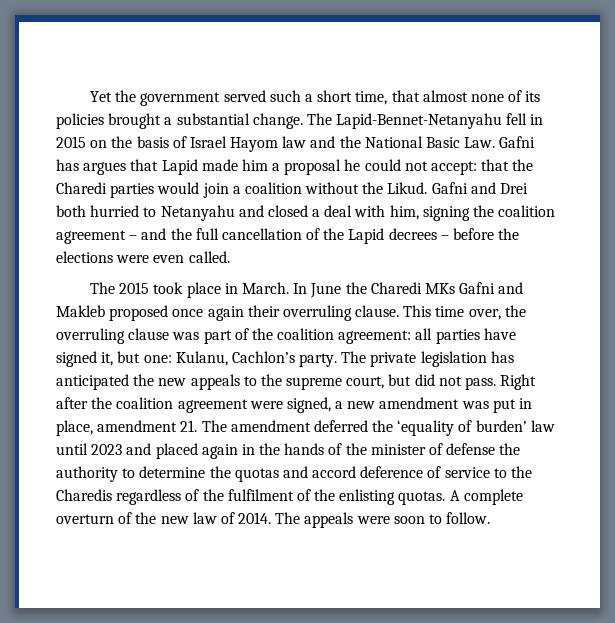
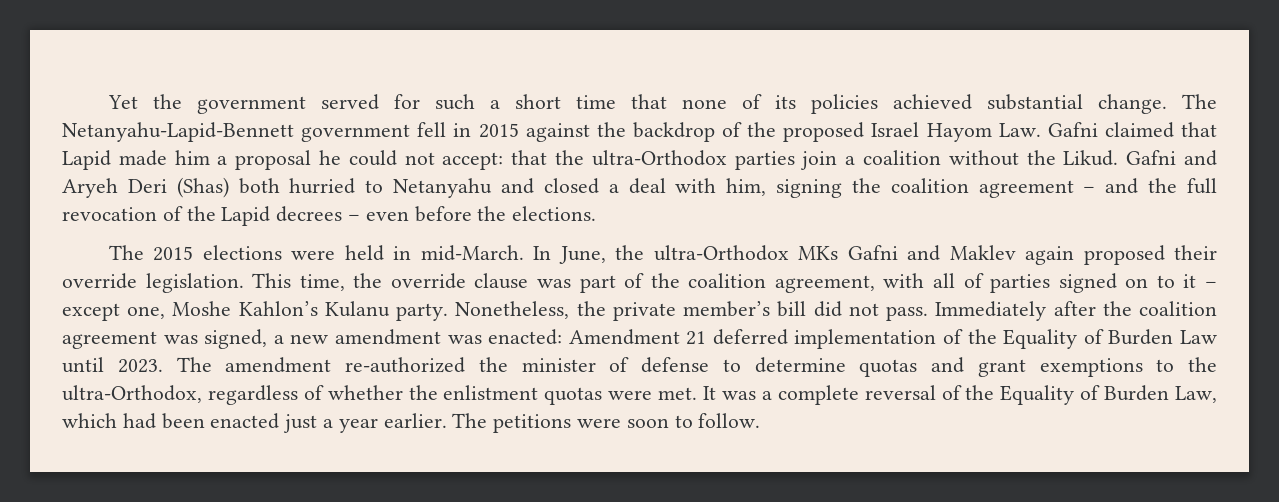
- Yet the government served such a short time, that almost none of its policies brought a substantial change.
+ Yet the government served for such a short time that none of its policies achieved substantial change.
- The Lapid-Bennet-Netanyahu fell in 2015 on the basis of Israel Hayom law and the National Basic Law. Gafni has argues that Lapid made him a proposal he could not accept: that the Charedi parties would join a coalition without the Likud.
+ The Netanyahu-Lapid-Bennett government fell in 2015 against the backdrop of the proposed Israel Hayom Law. Gafni claimed that Lapid made him a proposal he could not accept: that the ultra-Orthodox parties join a coalition without the Likud.
- Gafni and Drei both hurried to Netanyahu and closed a deal with him, signing the coalition agreement – and the full cancellation of the Lapid decrees – before the elections were even called.
- The 2015 took place in March. In June the Charedi MKs Gafni and Makleb proposed once again their overruling clause. This time over, the overruling clause was part of the coalition agreement: all parties have signed it, but one: Kulanu, Cachlon’s party. The private legislation has anticipated the new appeals to the supreme court, but did not pass.
+ Gafni and Aryeh Deri (Shas) both hurried to Netanyahu and closed a deal with him, signing the coalition agreement – and the full revocation of the Lapid decrees – even before the elections.
+ The 2015 elections were held in mid-March. In June, the ultra-Orthodox MKs Gafni and Maklev again proposed their override legislation. This time, the override clause was part of the coalition agreement, with all of parties signed on to it – except one, Moshe Kahlon’s Kulanu party. Nonetheless, the private member’s bill did not pass.
- Right after the coalition agreement were signed, a new amendment was put in place, amendment 21. The amendment deferred the ‘equality of burden’ law until 2023 and placed again in the hands of the minister of defense the authority to determine the quotas and accord deference of service to the Charedis regardless of the fulfilment of the enlisting quotas. A complete overturn of the new law of 2014. The appeals were soon to follow.
+ Immediately after the coalition agreement was signed, a new amendment was enacted: Amendment 21 deferred implementation of the Equality of Burden Law until 2023. The amendment re-authorized the minister of defense to determine quotas and grant exemptions to the ultra-Orthodox, regardless of whether the enlistment quotas were met. It was a complete reversal of the Equality of Burden Law, which had been enacted just a year earlier. The petitions were soon to follow.

